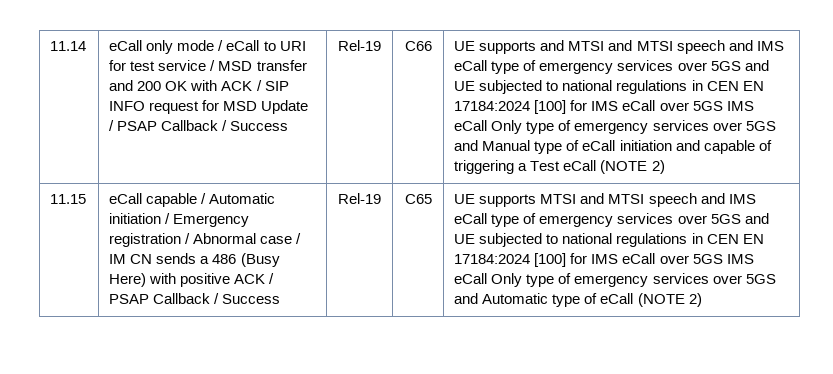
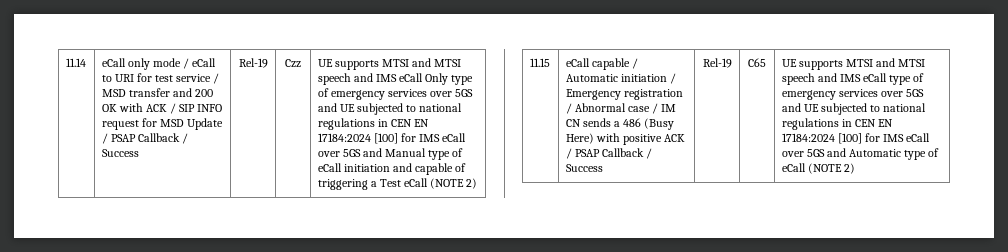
- C66 | UE supports and MTSI and MTSI speech and IMS eCall type of emergency services over 5GS and UE subjected to national regulations in CEN EN 17184:2024 [100] for IMS eCall over 5GS IMS eCall Only type of emergency services over 5GS and Manual type of eCall initiation and capable of triggering a Test eCall (NOTE 2)
+ Czz | UE supports MTSI and MTSI speech and IMS eCall Only type of emergency services over 5GS and UE subjected to national regulations in CEN EN 17184:2024 [100] for IMS eCall over 5GS and Manual type of eCall initiation and capable of triggering a Test eCall (NOTE 2)
- UE supports MTSI and MTSI speech and IMS eCall type of emergency services over 5GS and UE subjected to national regulations in CEN EN 17184:2024 [100] for IMS eCall over 5GS IMS eCall Only type of emergency services over 5GS and Automatic type of eCall (NOTE 2)
+ UE supports MTSI and MTSI speech and IMS eCall type of emergency services over 5GS and UE subjected to national regulations in CEN EN 17184:2024 [100] for IMS eCall over 5GS and Automatic type of eCall (NOTE 2)

